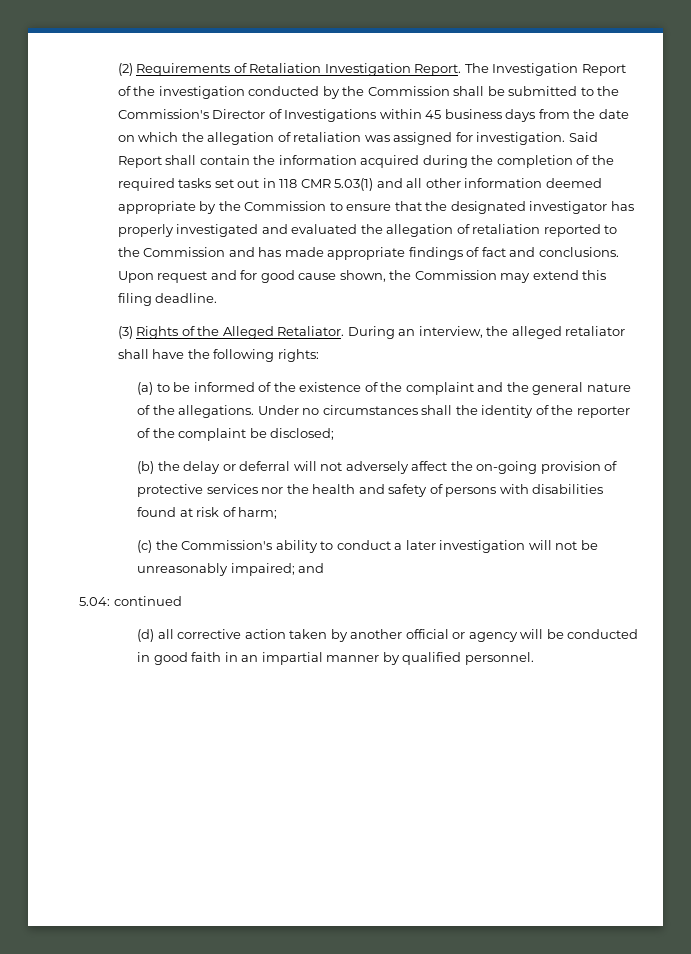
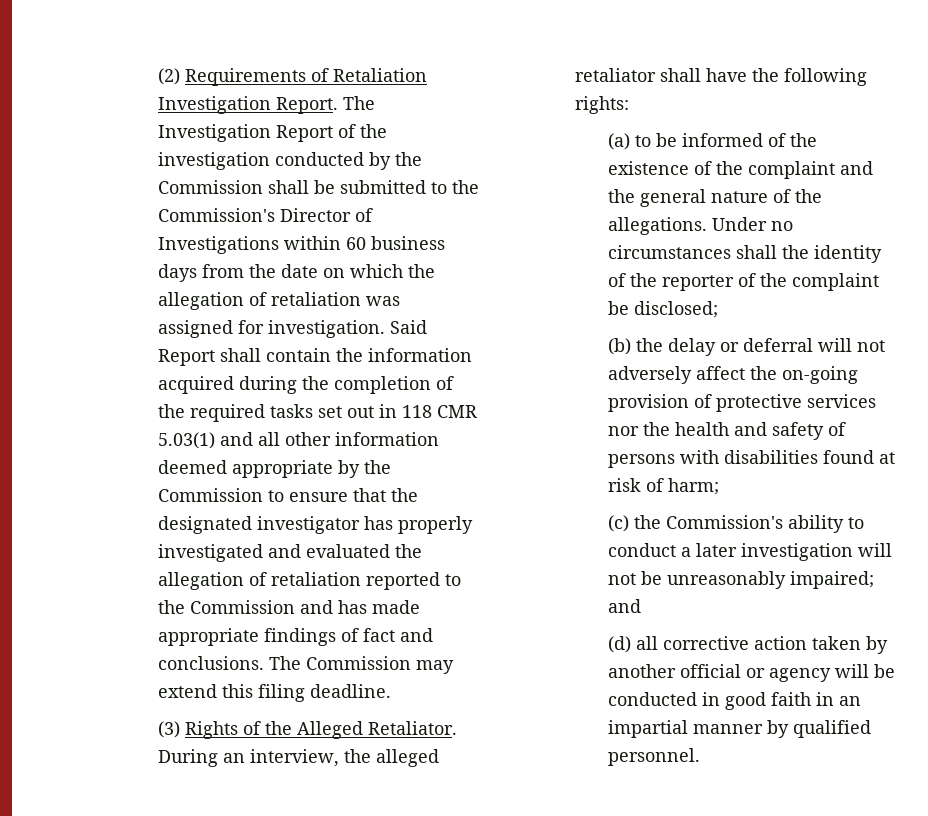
- The Investigation Report of the investigation conducted by the Commission shall be submitted to the Commission's Director of Investigations within 45 business days from the date on which the allegation of retaliation was assigned for investigation.
+ The Investigation Report of the investigation conducted by the Commission shall be submitted to the Commission's Director of Investigations within 60 business days from the date on which the allegation of retaliation was assigned for investigation.
- Upon request and for good cause shown, the Commission may extend this filing deadline.
+ The Commission may extend this filing deadline.
- 5.04: continued

